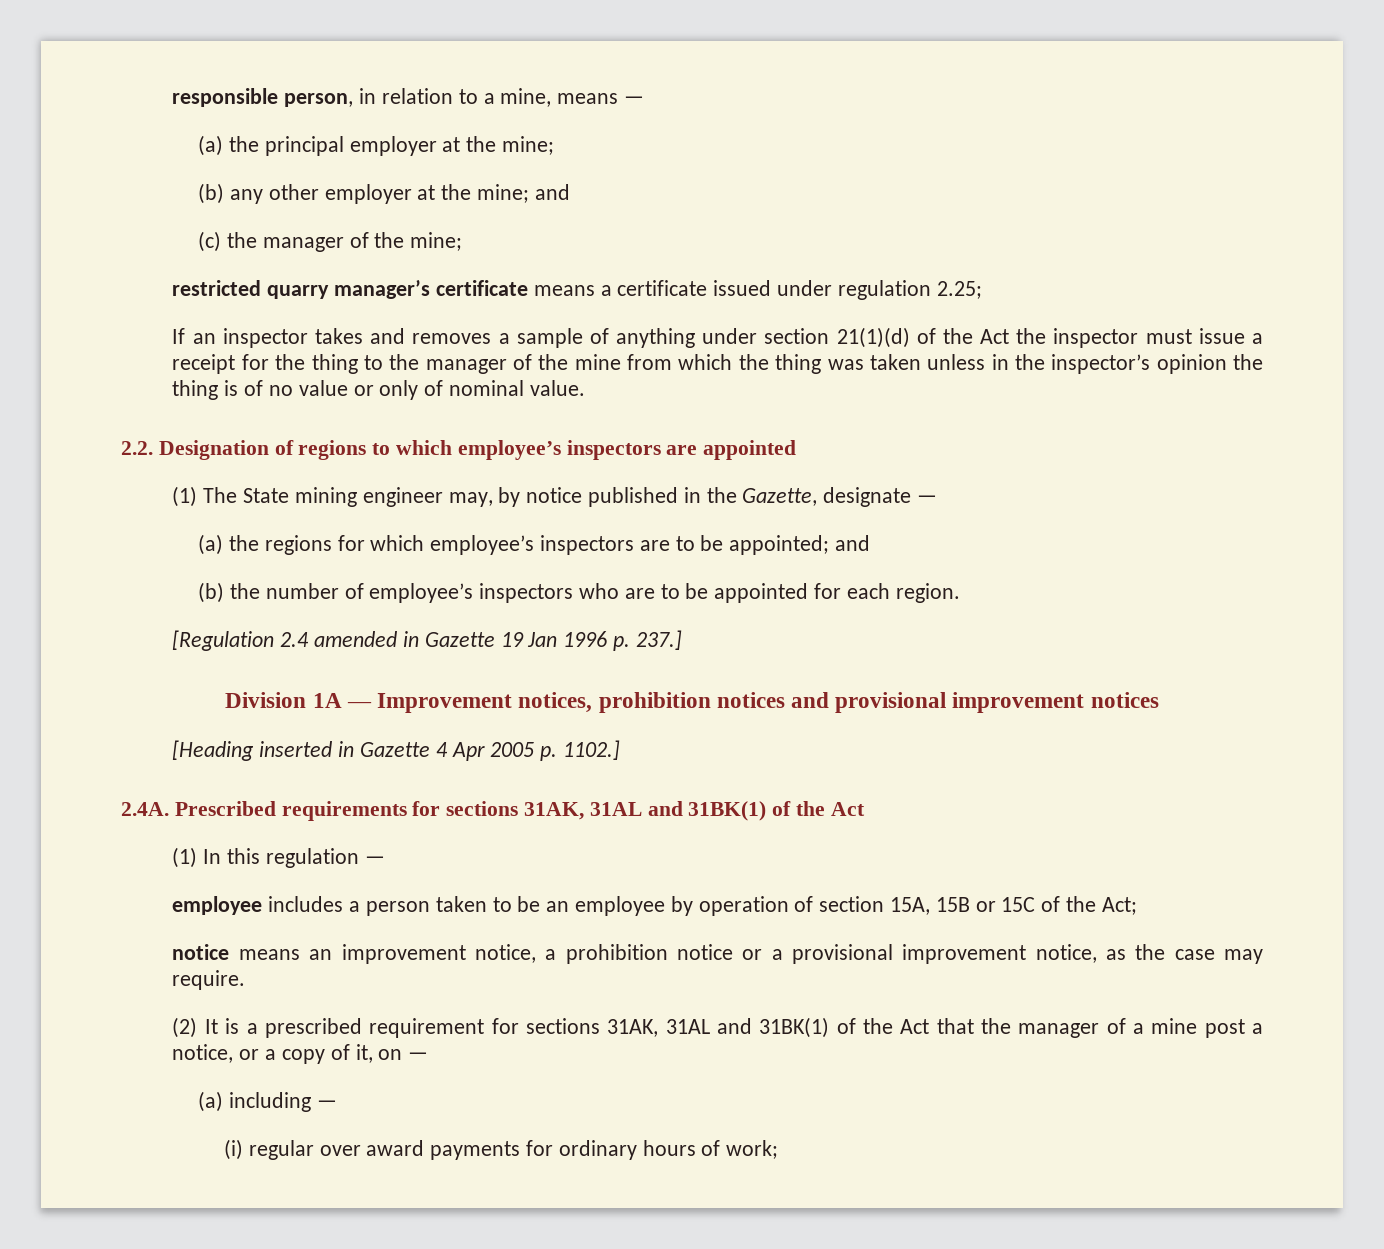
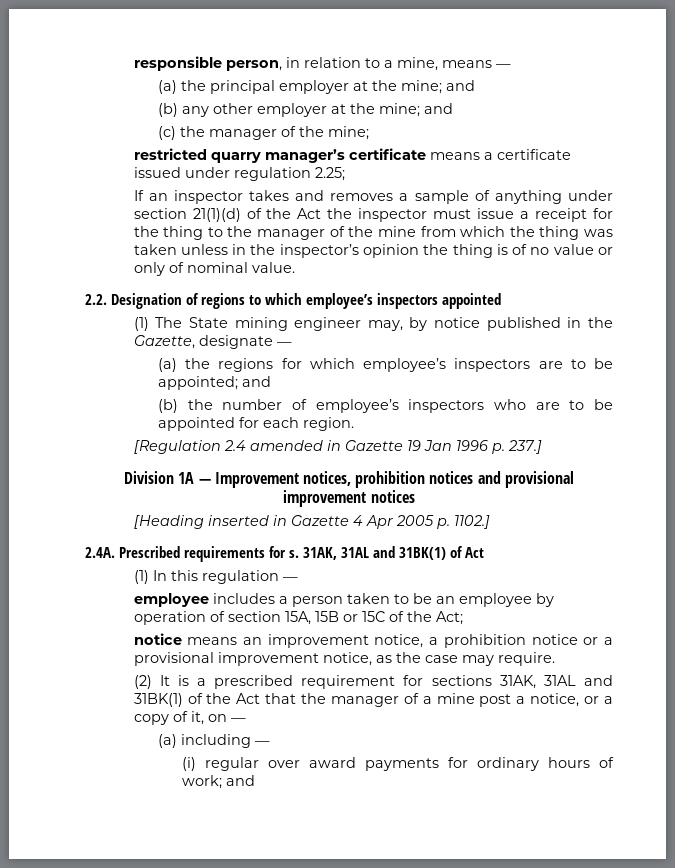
- (a) the principal employer at the mine;
+ (a) the principal employer at the mine; and
- 2.2. Designation of regions to which employee’s inspectors are appointed
+ 2.2. Designation of regions to which employee’s inspectors appointed
- 2.4A. Prescribed requirements for sections 31AK, 31AL and 31BK(1) of the Act
+ 2.4A. Prescribed requirements for s. 31AK, 31AL and 31BK(1) of Act
- (i) regular over award payments for ordinary hours of work;
+ (i) regular over award payments for ordinary hours of work; and

